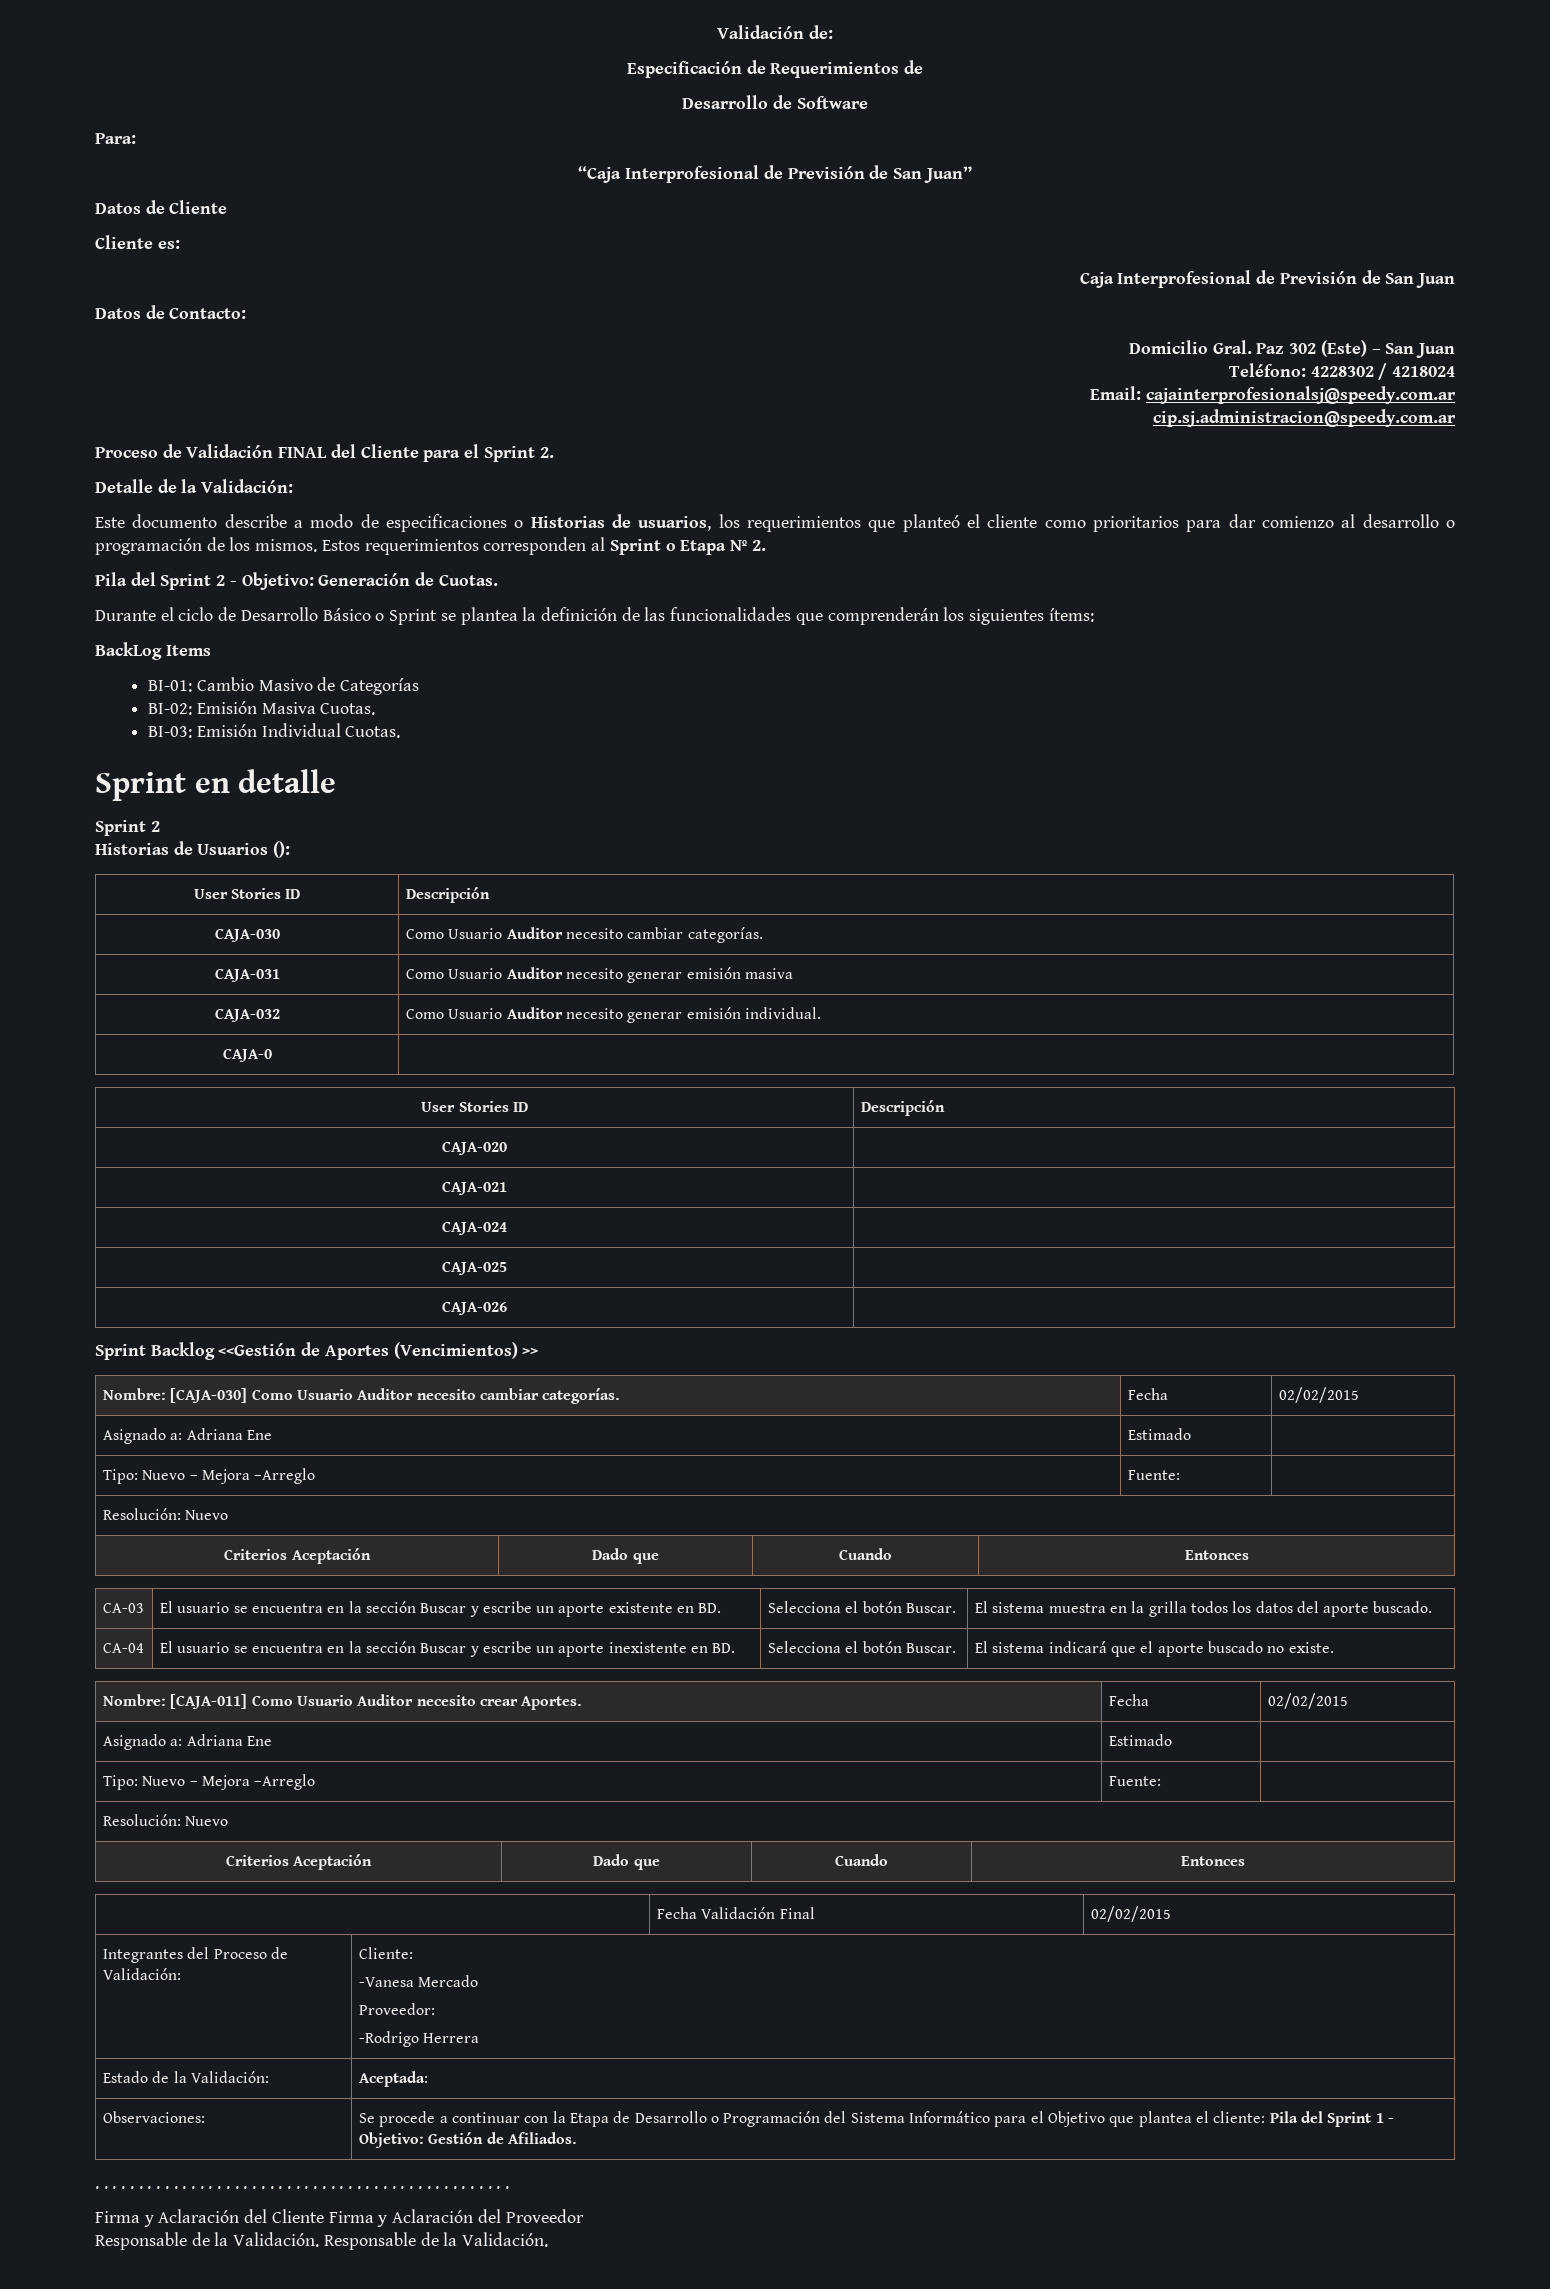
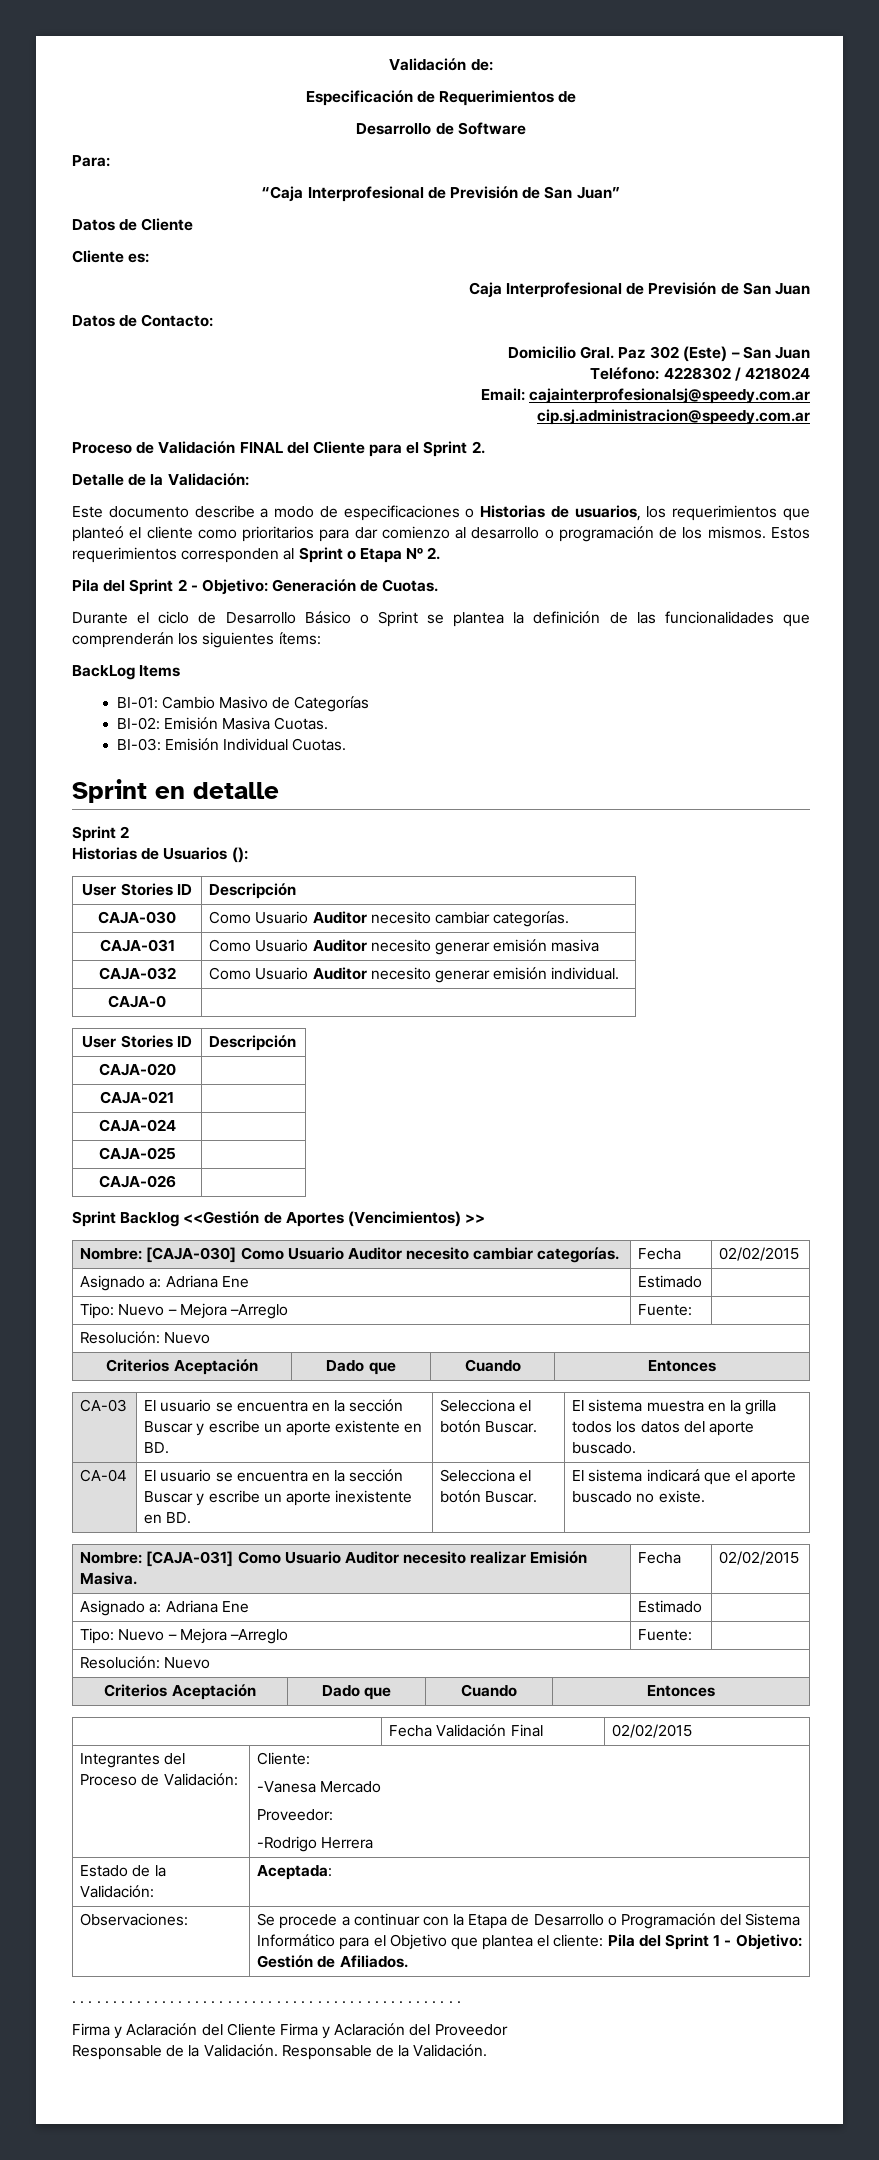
- Nombre: [CAJA-011] Como Usuario Auditor necesito crear Aportes. | Fecha | 02/02/2015
+ Nombre: [CAJA-031] Como Usuario Auditor necesito realizar Emisión Masiva. | Fecha | 02/02/2015

